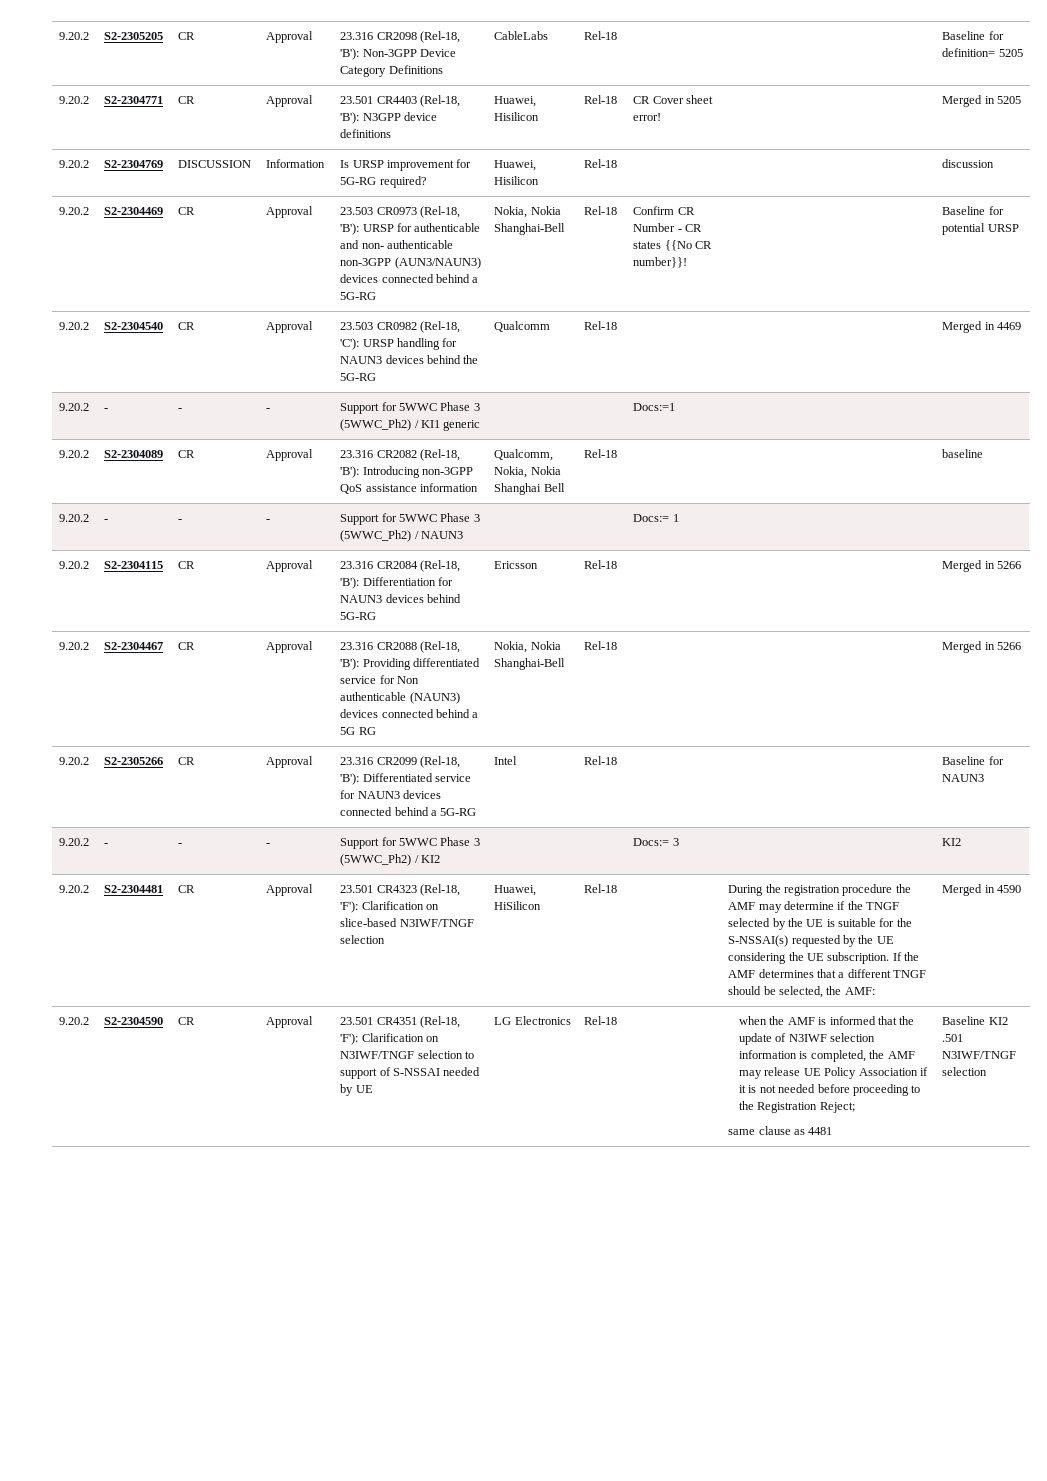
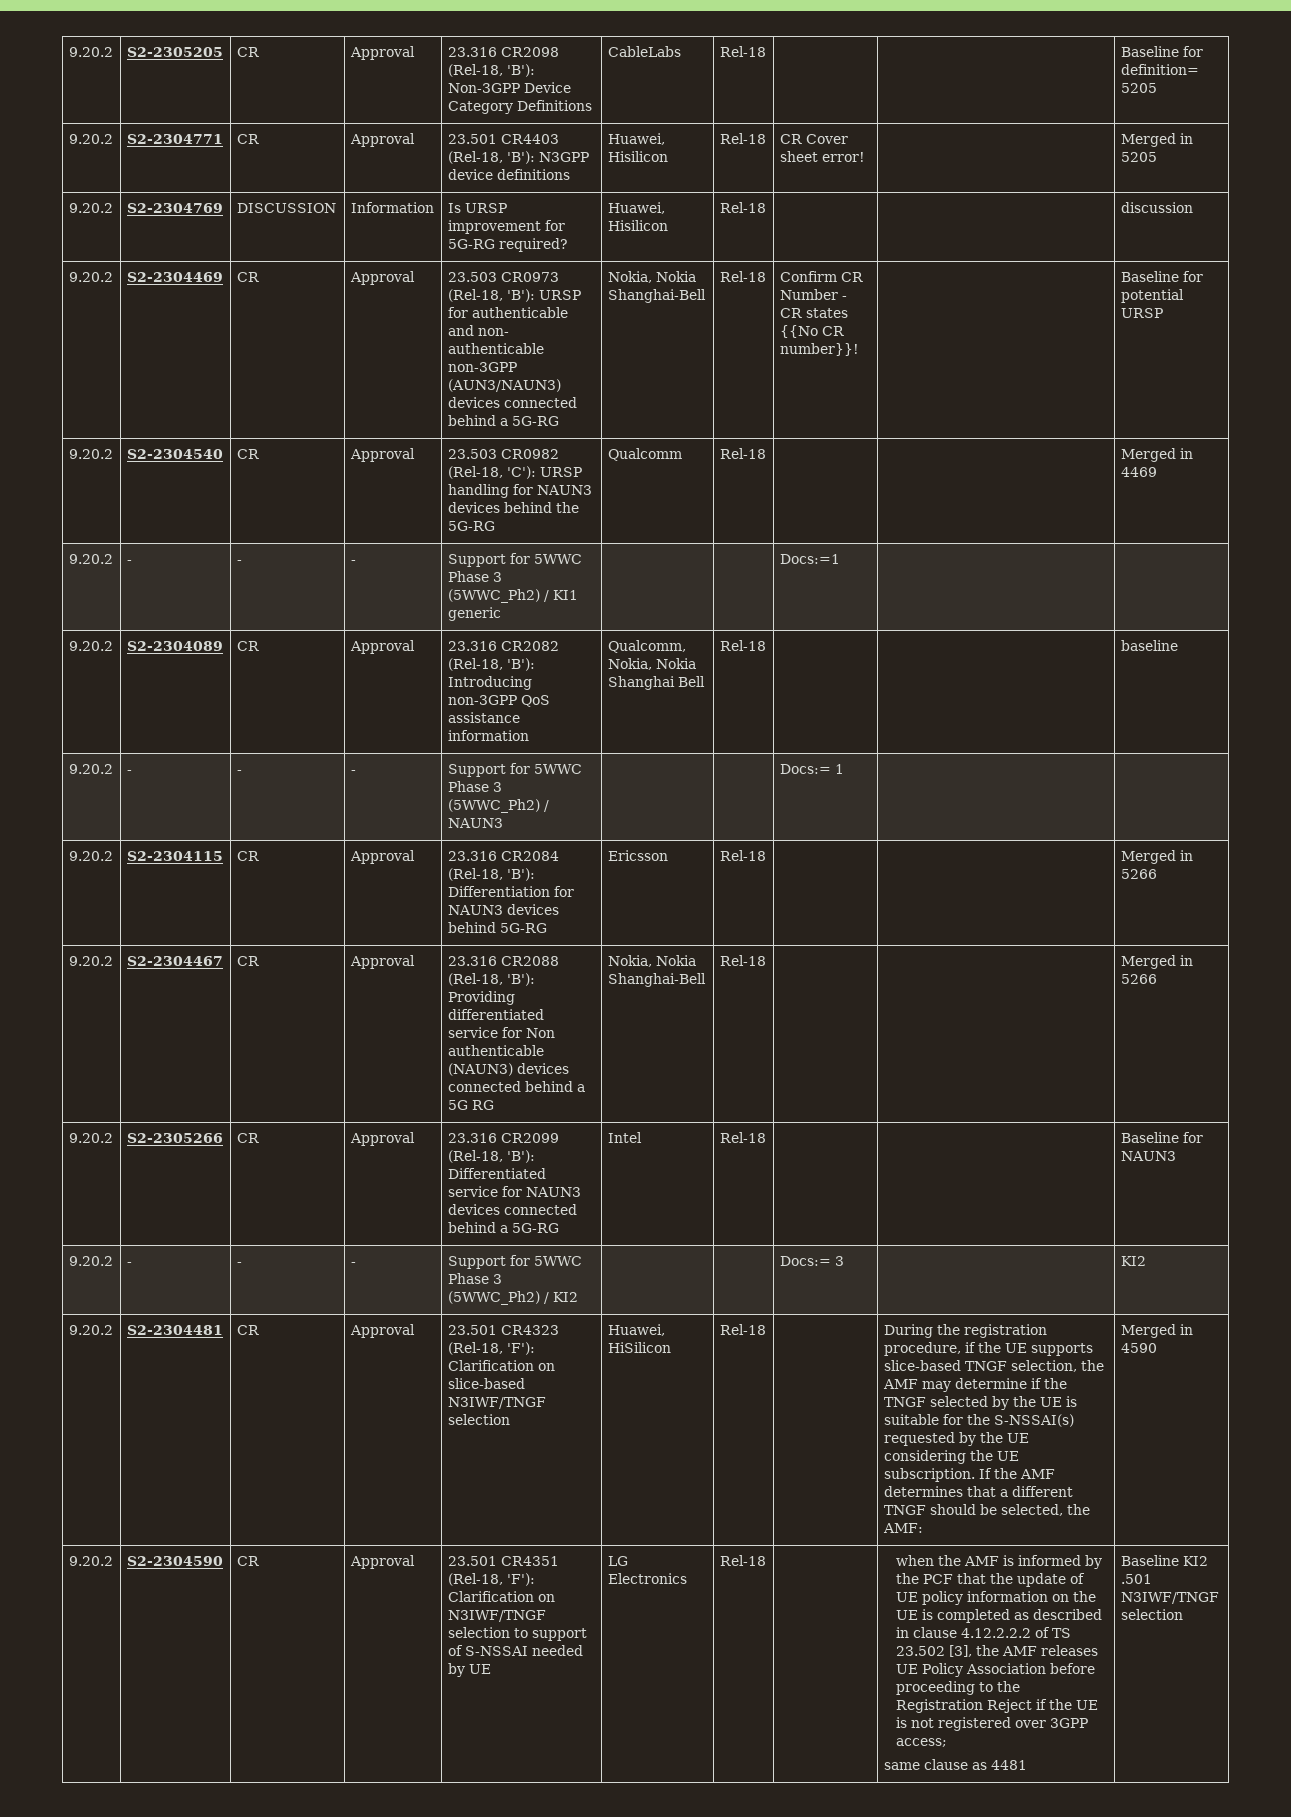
- During the registration procedure the AMF may determine if the TNGF selected by the UE is suitable for the S-NSSAI(s) requested by the UE considering the UE subscription.
+ During the registration procedure, if the UE supports slice-based TNGF selection, the AMF may determine if the TNGF selected by the UE is suitable for the S-NSSAI(s) requested by the UE considering the UE subscription.
- when the AMF is informed that the update of N3IWF selection information is completed, the AMF may release UE Policy Association if it is not needed before proceeding to the Registration Reject;
+ when the AMF is informed by the PCF that the update of UE policy information on the UE is completed as described in clause 4.12.2.2.2 of TS 23.502 [3], the AMF releases UE Policy Association before proceeding to the Registration Reject if the UE is not registered over 3GPP access;

